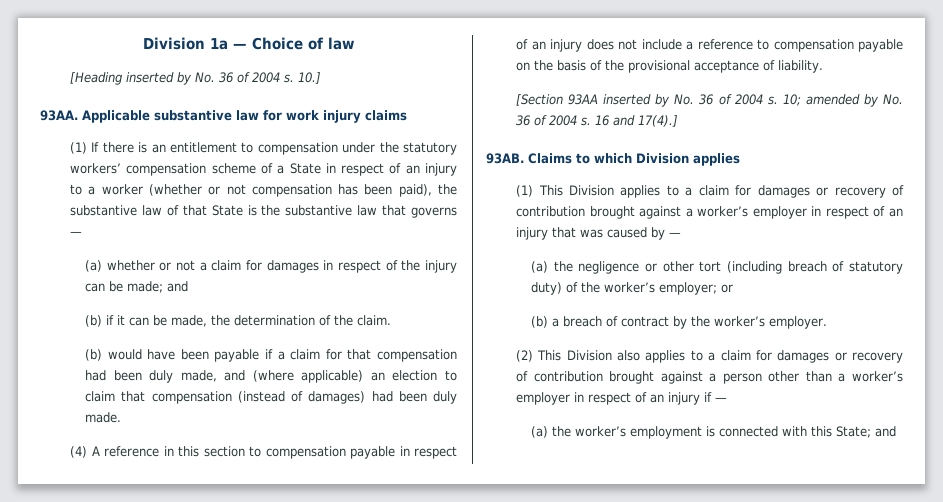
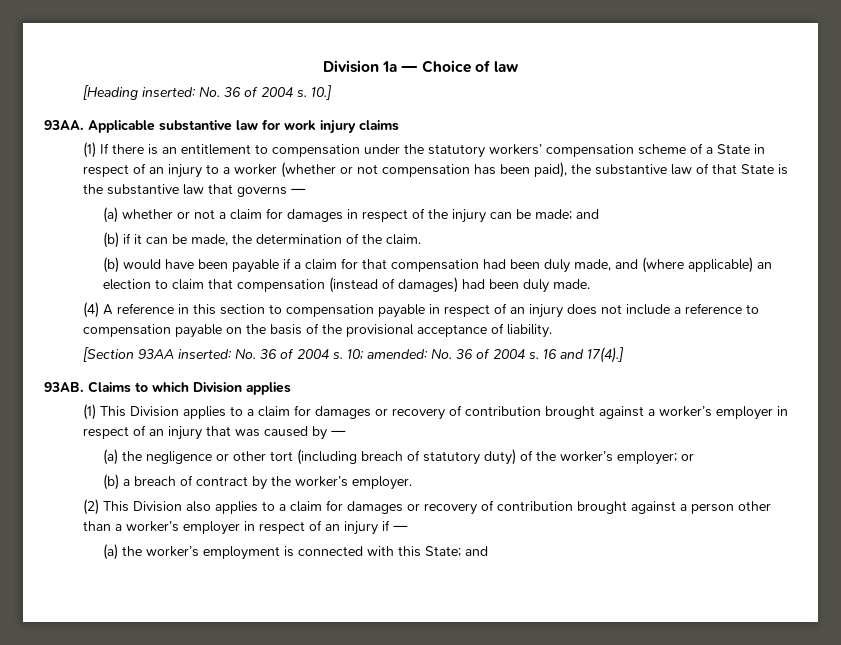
- [Heading inserted by No. 36 of 2004 s.
+ [Heading inserted: No. 36 of 2004 s.
- [Section 93AA inserted by No. 36 of 2004 s.
+ [Section 93AA inserted: No. 36 of 2004 s.
- 10; amended by No. 36 of 2004 s.
+ 10; amended: No. 36 of 2004 s.

